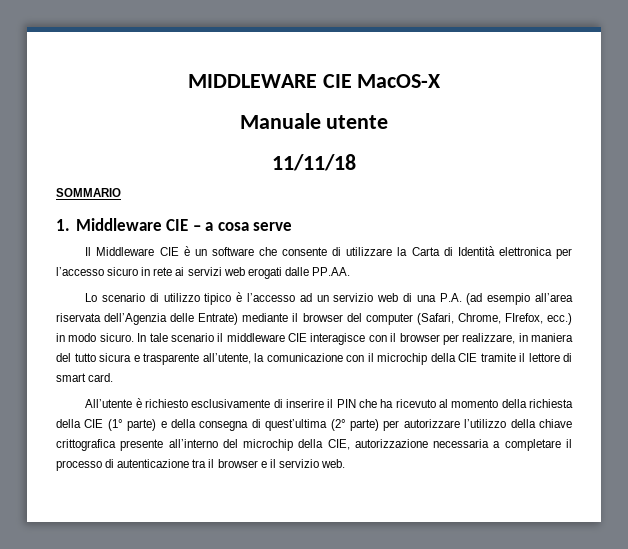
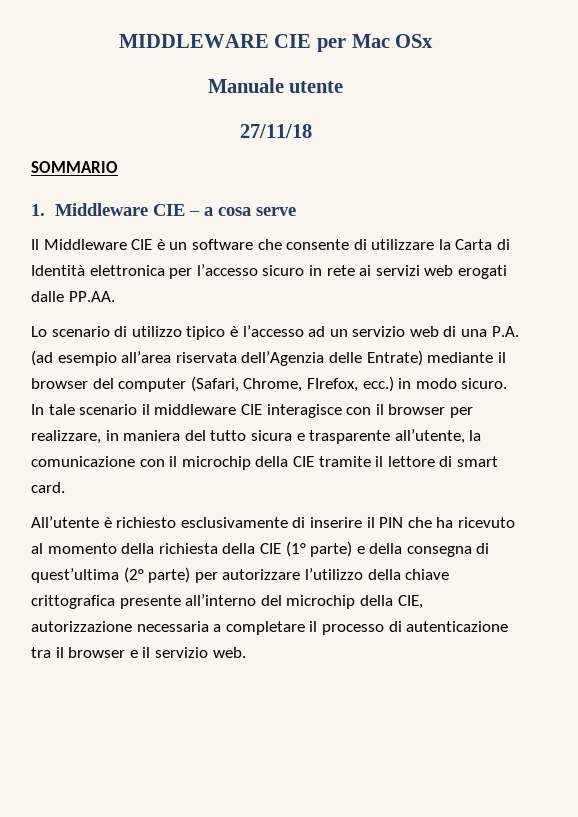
- MIDDLEWARE CIE MacOS-X
+ MIDDLEWARE CIE per Mac OSx
- 11/11/18
+ 27/11/18

